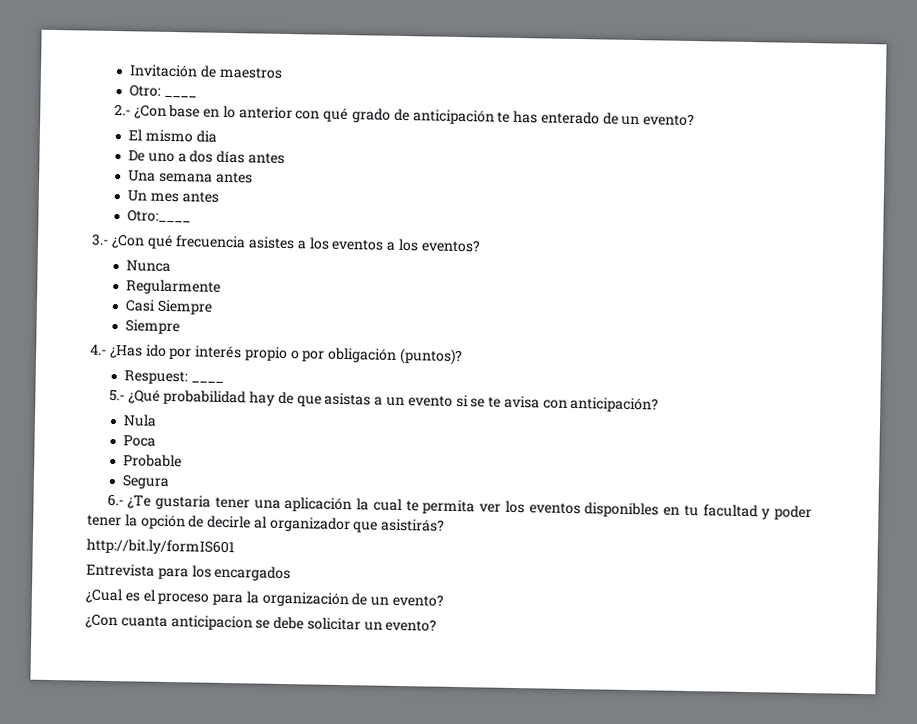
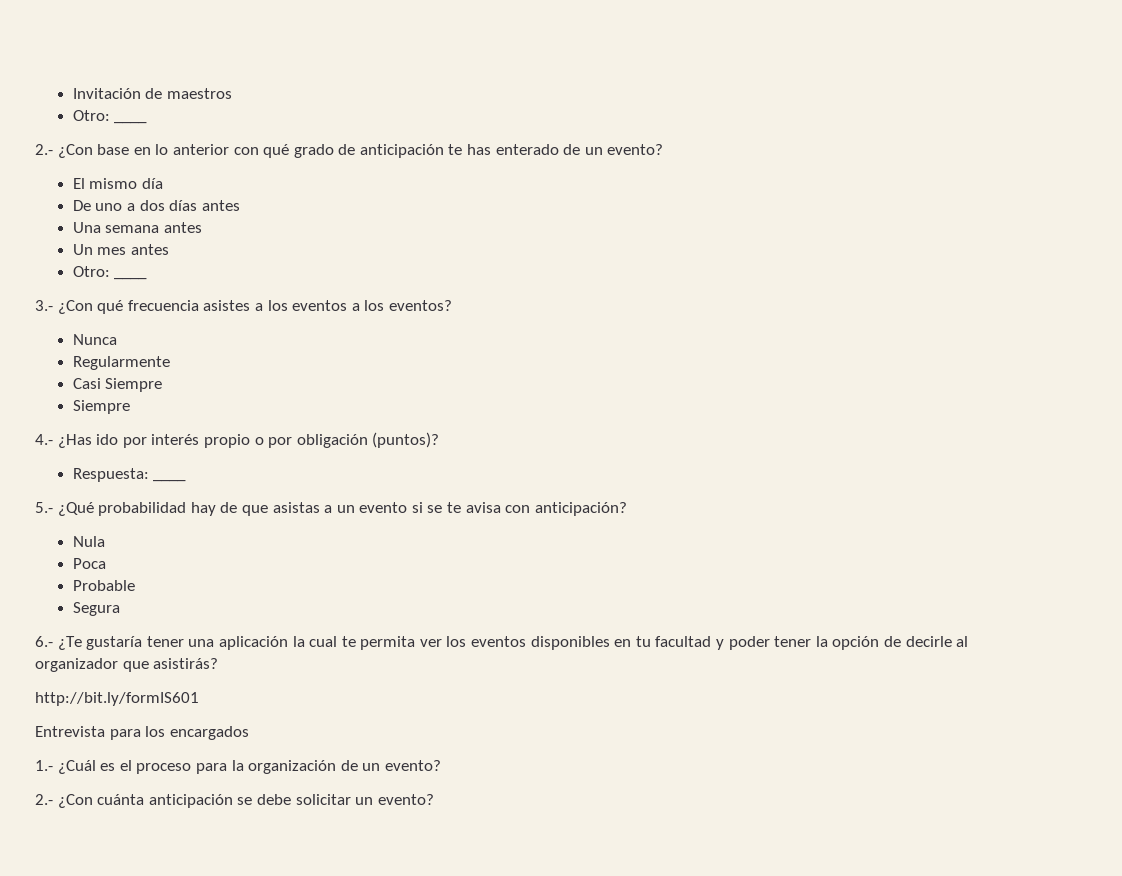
- El mismo dia
+ El mismo día
  Un mes antes
- Otro:____
+ Otro: ____
- Respuest: ____
+ Respuesta: ____
- 6.- ¿Te gustaria tener una aplicación la cual te permita ver los eventos disponibles en tu facultad y poder tener la opción de decirle al organizador que asistirás?
+ 6.- ¿Te gustaría tener una aplicación la cual te permita ver los eventos disponibles en tu facultad y poder tener la opción de decirle al organizador que asistirás?
- ¿Cual es el proceso para la organización de un evento?
+ 1.- ¿Cuál es el proceso para la organización de un evento?
- ¿Con cuanta anticipacion se debe solicitar un evento?
+ 2.- ¿Con cuánta anticipación se debe solicitar un evento?

